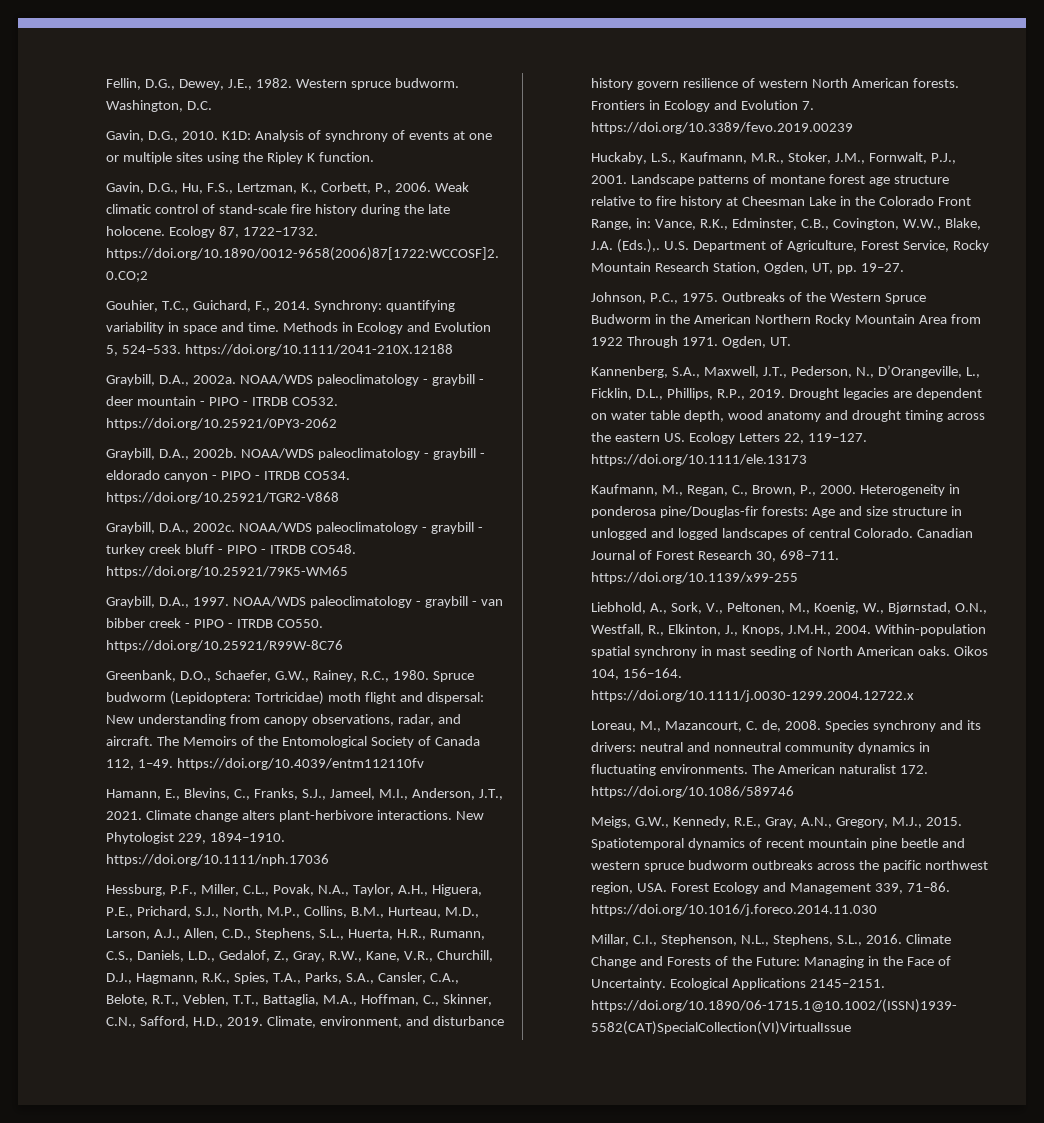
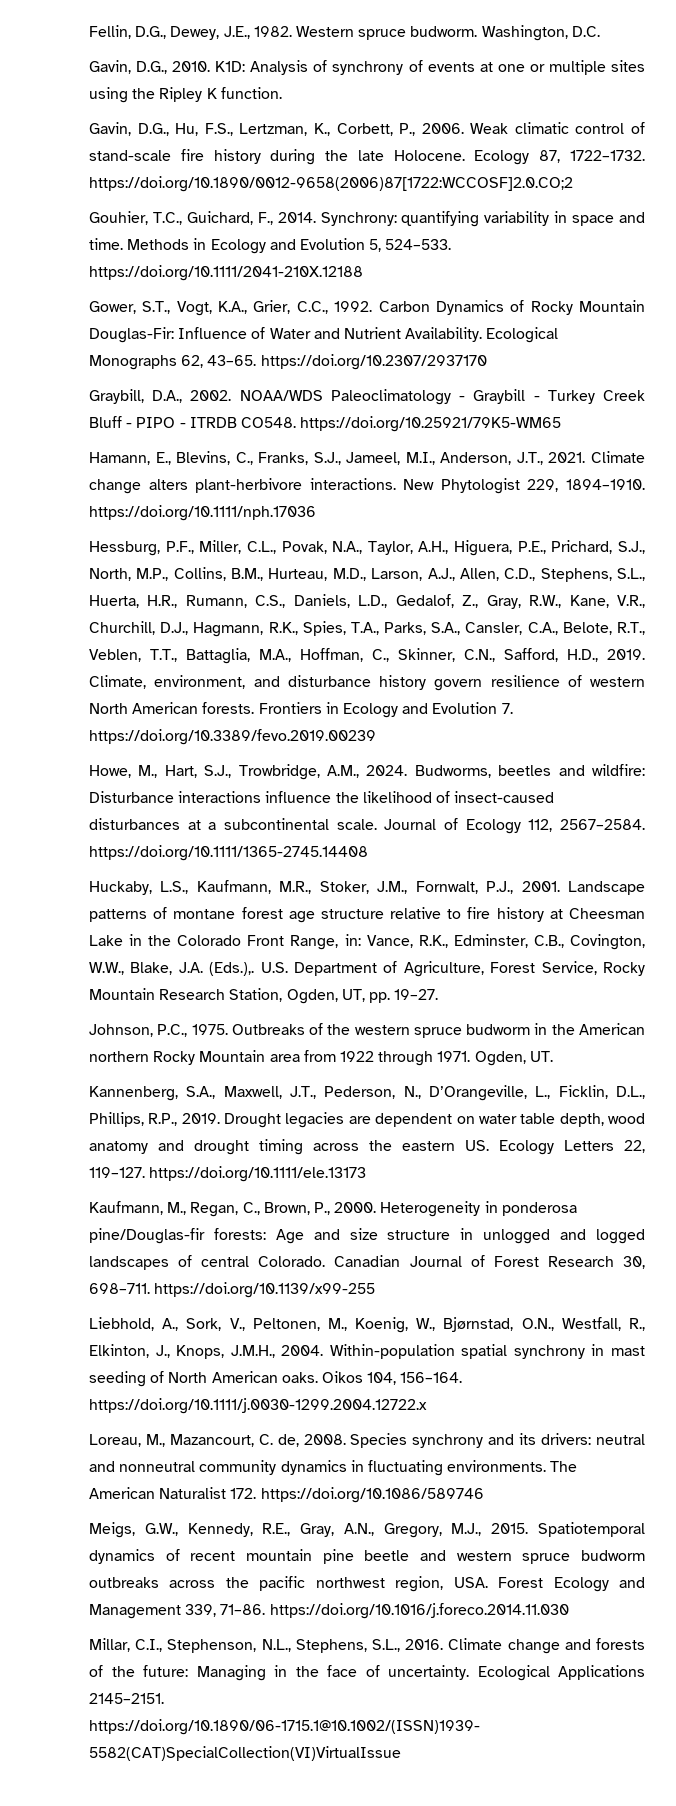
- Weak climatic control of stand-scale fire history during the late holocene.
+ Weak climatic control of stand-scale fire history during the late Holocene.
- Graybill, D.A., 2002a. NOAA/WDS paleoclimatology - graybill - deer mountain - PIPO - ITRDB CO532. https://doi.org/10.25921/0PY3-2062
- Graybill, D.A., 2002b. NOAA/WDS paleoclimatology - graybill - eldorado canyon - PIPO - ITRDB CO534. https://doi.org/10.25921/TGR2-V868
- Graybill, D.A., 2002c. NOAA/WDS paleoclimatology - graybill - turkey creek bluff - PIPO - ITRDB CO548. https://doi.org/10.25921/79K5-WM65
+ Gower, S.T., Vogt, K.A., Grier, C.C., 1992. Carbon Dynamics of Rocky Mountain Douglas-Fir: Influence of Water and Nutrient Availability. Ecological Monographs 62, 43–65. https://doi.org/10.2307/2937170
+ Graybill, D.A., 2002. NOAA/WDS Paleoclimatology - Graybill - Turkey Creek Bluff - PIPO - ITRDB CO548. https://doi.org/10.25921/79K5-WM65
- Graybill, D.A., 1997. NOAA/WDS paleoclimatology - graybill - van bibber creek - PIPO - ITRDB CO550. https://doi.org/10.25921/R99W-8C76
- Greenbank, D.O., Schaefer, G.W., Rainey, R.C., 1980. Spruce budworm (Lepidoptera: Tortricidae) moth flight and dispersal: New understanding from canopy observations, radar, and aircraft. The Memoirs of the Entomological Society of Canada 112, 1–49. https://doi.org/10.4039/entm112110fv
+ Howe, M., Hart, S.J., Trowbridge, A.M., 2024. Budworms, beetles and wildfire: Disturbance interactions influence the likelihood of insect-caused disturbances at a subcontinental scale. Journal of Ecology 112, 2567–2584. https://doi.org/10.1111/1365-2745.14408
- Outbreaks of the Western Spruce Budworm in the American Northern Rocky Mountain Area from 1922 Through 1971.
+ Outbreaks of the western spruce budworm in the American northern Rocky Mountain area from 1922 through 1971.
- The American naturalist 172. https://doi.org/10.1086/589746
+ The American Naturalist 172. https://doi.org/10.1086/589746
- Climate Change and Forests of the Future: Managing in the Face of Uncertainty.
+ Climate change and forests of the future: Managing in the face of uncertainty.

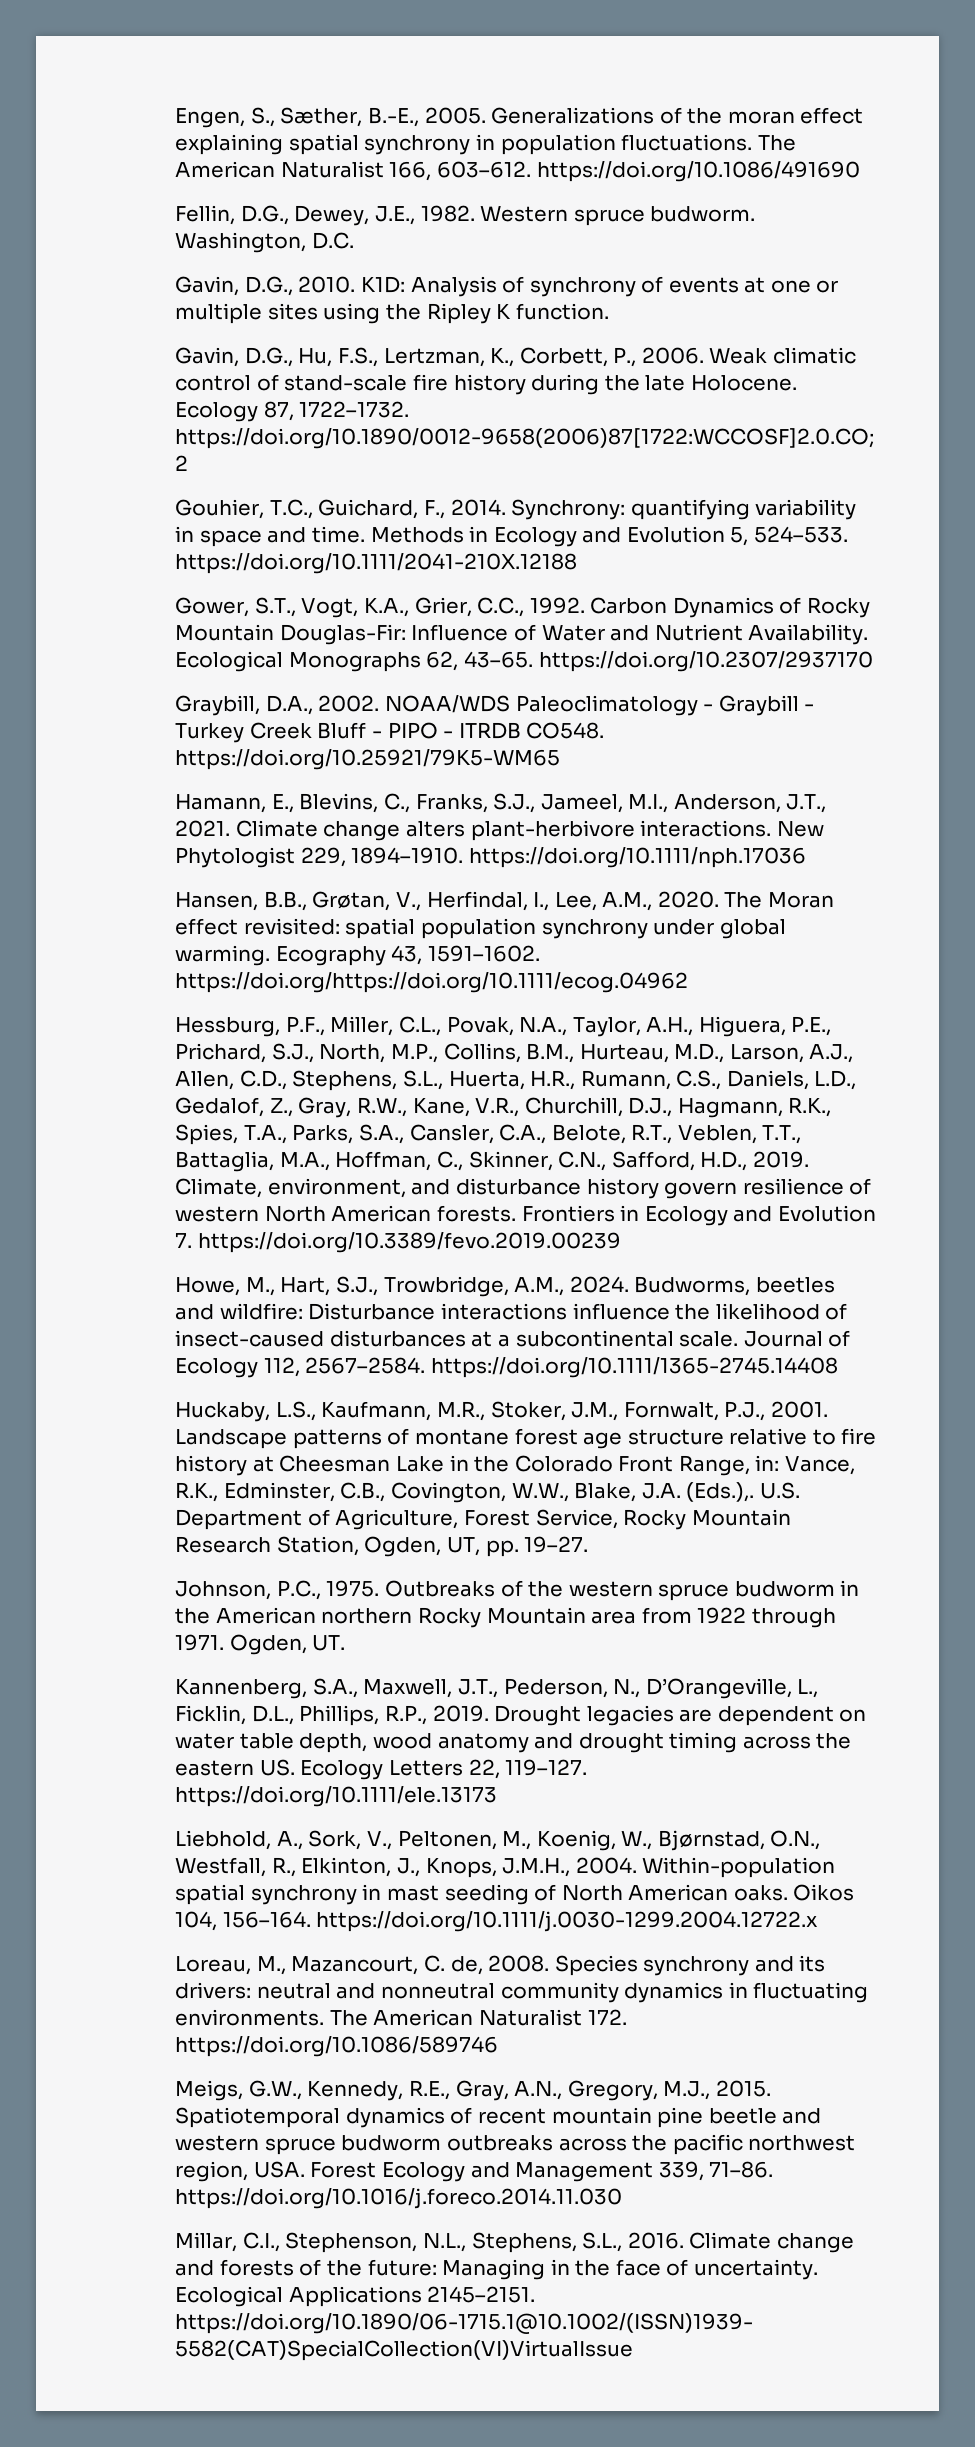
+ Engen, S., Sæther, B.-E., 2005. Generalizations of the moran effect explaining spatial synchrony in population fluctuations. The American Naturalist 166, 603–612. https://doi.org/10.1086/491690
+ Hansen, B.B., Grøtan, V., Herfindal, I., Lee, A.M., 2020. The Moran effect revisited: spatial population synchrony under global warming. Ecography 43, 1591–1602. https://doi.org/https://doi.org/10.1111/ecog.04962
- Kaufmann, M., Regan, C., Brown, P., 2000. Heterogeneity in ponderosa pine/Douglas-fir forests: Age and size structure in unlogged and logged landscapes of central Colorado. Canadian Journal of Forest Research 30, 698–711. https://doi.org/10.1139/x99-255

